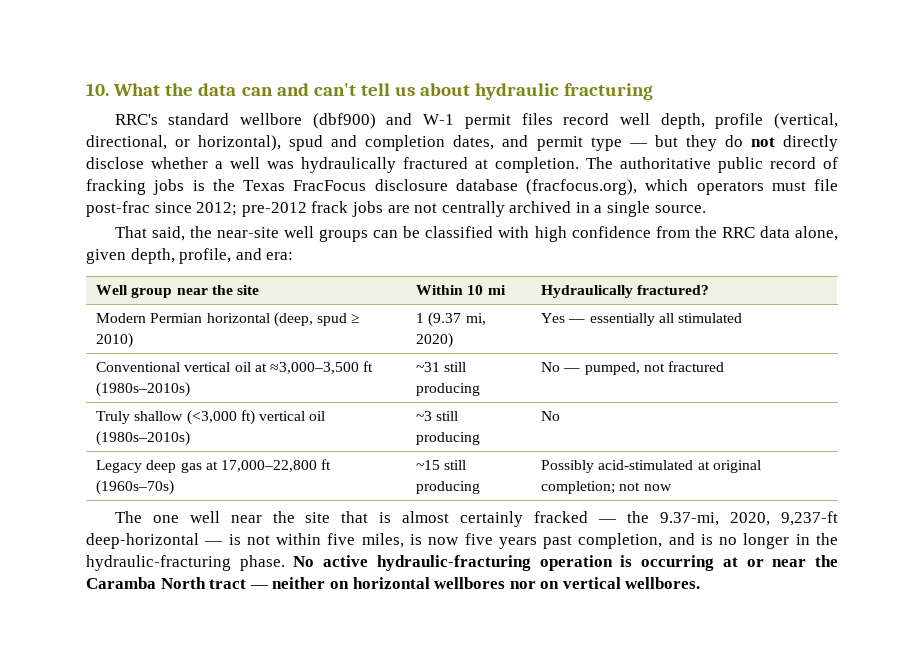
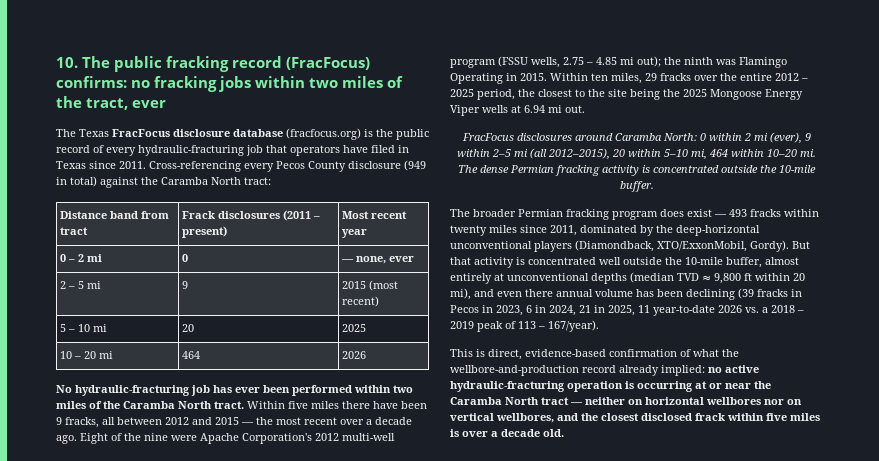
- 10. What the data can and can't tell us about hydraulic fracturing
- RRC's standard wellbore (dbf900) and W-1 permit files record well depth, profile (vertical, directional, or horizontal), spud and completion dates, and permit type — but they do not directly disclose whether a well was hydraulically fractured at completion. The authoritative public record of fracking jobs is the Texas FracFocus disclosure database (fracfocus.org), which operators must file post-frac since 2012; pre-2012 frack jobs are not centrally archived in a single source.
- That said, the near-site well groups can be classified with high confidence from the RRC data alone, given depth, profile, and era:
- Well group near the site | Within 10 mi | Hydraulically fractured?
- Modern Permian horizontal (deep, spud ≥ 2010) | 1 (9.37 mi, 2020) | Yes — essentially all stimulated
- Conventional vertical oil at ≈3,000–3,500 ft (1980s–2010s) | ~31 still producing | No — pumped, not fractured
- Truly shallow (<3,000 ft) vertical oil (1980s–2010s) | ~3 still producing | No
- Legacy deep gas at 17,000–22,800 ft (1960s–70s) | ~15 still producing | Possibly acid-stimulated at original completion; not now
- The one well near the site that is almost certainly fracked — the 9.37-mi, 2020, 9,237-ft deep-horizontal — is not within five miles, is now five years past completion, and is no longer in the hydraulic-fracturing phase. No active hydraulic-fracturing operation is occurring at or near the Caramba North tract — neither on horizontal wellbores nor on vertical wellbores.
+ 10. The public fracking record (FracFocus) confirms: no fracking jobs within two miles of the tract, ever
+ The Texas FracFocus disclosure database (fracfocus.org) is the public record of every hydraulic-fracturing job that operators have filed in Texas since 2011. Cross-referencing every Pecos County disclosure (949 in total) against the Caramba North tract:
+ Distance band from tract | Frack disclosures (2011 – present) | Most recent year
+ 0 – 2 mi | 0 | — none, ever
+ 2 – 5 mi | 9 | 2015 (most recent)
+ 5 – 10 mi | 20 | 2025
+ 10 – 20 mi | 464 | 2026
+ No hydraulic-fracturing job has ever been performed within two miles of the Caramba North tract. Within five miles there have been 9 fracks, all between 2012 and 2015 — the most recent over a decade ago. Eight of the nine were Apache Corporation's 2012 multi-well program (FSSU wells, 2.75 – 4.85 mi out); the ninth was Flamingo Operating in 2015. Within ten miles, 29 fracks over the entire 2012 – 2025 period, the closest to the site being the 2025 Mongoose Energy Viper wells at 6.94 mi out.
+ FracFocus disclosures around Caramba North: 0 within 2 mi (ever), 9 within 2–5 mi (all 2012–2015), 20 within 5–10 mi, 464 within 10–20 mi. The dense Permian fracking activity is concentrated outside the 10-mile buffer.
+ The broader Permian fracking program does exist — 493 fracks within twenty miles since 2011, dominated by the deep-horizontal unconventional players (Diamondback, XTO/ExxonMobil, Gordy). But that activity is concentrated well outside the 10-mile buffer, almost entirely at unconventional depths (median TVD ≈ 9,800 ft within 20 mi), and even there annual volume has been declining (39 fracks in Pecos in 2023, 6 in 2024, 21 in 2025, 11 year-to-date 2026 vs. a 2018 – 2019 peak of 113 – 167/year).
+ This is direct, evidence-based confirmation of what the wellbore-and-production record already implied: no active hydraulic-fracturing operation is occurring at or near the Caramba North tract — neither on horizontal wellbores nor on vertical wellbores, and the closest disclosed frack within five miles is over a decade old.

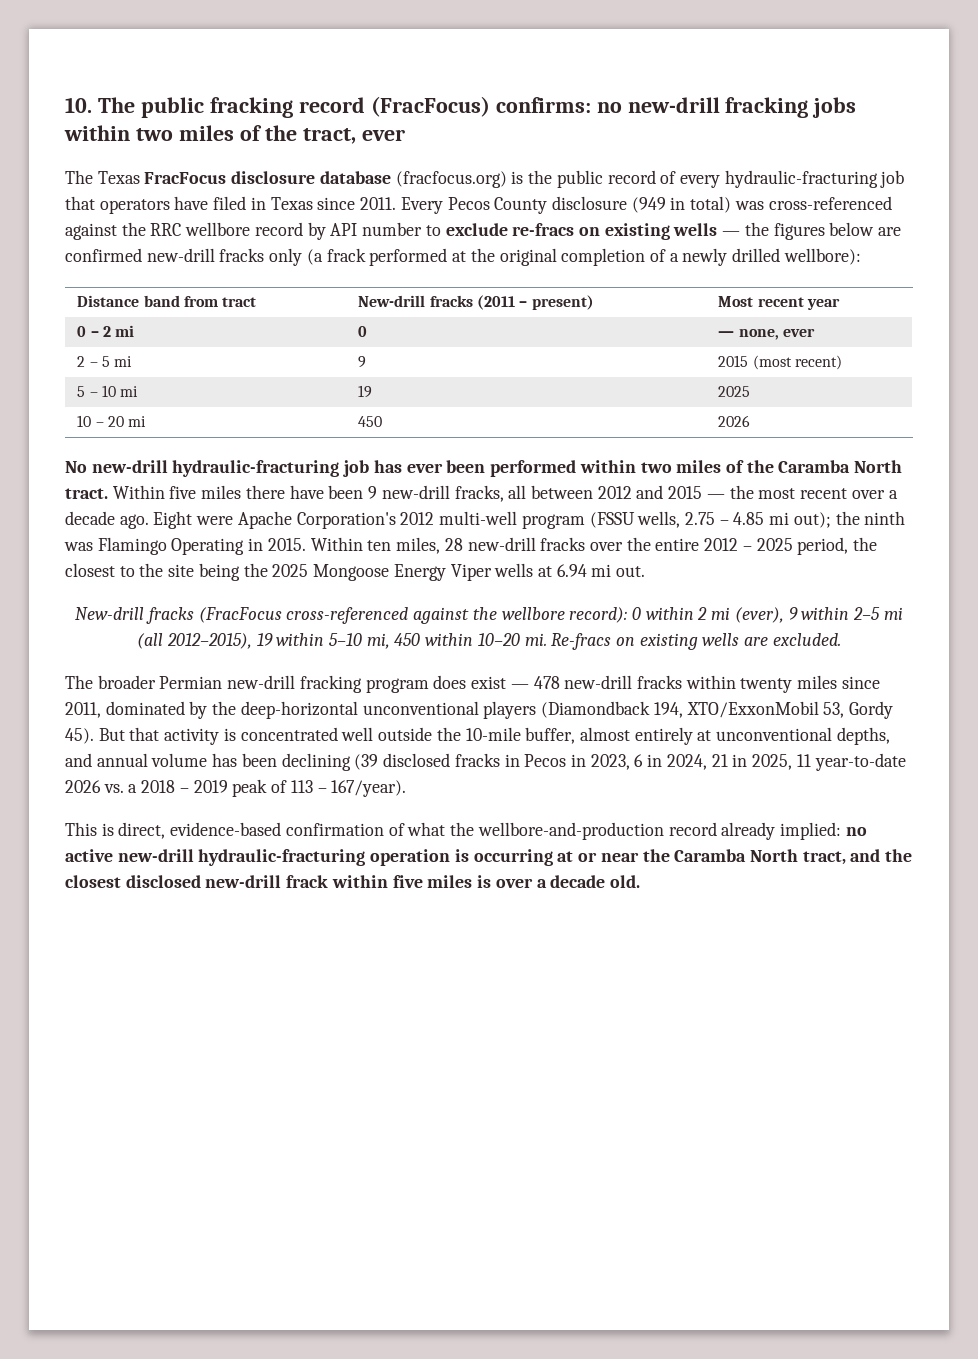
- 10. The public fracking record (FracFocus) confirms: no fracking jobs within two miles of the tract, ever
+ 10. The public fracking record (FracFocus) confirms: no new-drill fracking jobs within two miles of the tract, ever
- Cross-referencing every Pecos County disclosure (949 in total) against the Caramba North tract:
+ Every Pecos County disclosure (949 in total) was cross-referenced against the RRC wellbore record by API number to exclude re-fracs on existing wells — the figures below are confirmed new-drill fracks only (a frack performed at the original completion of a newly drilled wellbore):
- Distance band from tract | Frack disclosures (2011 – present) | Most recent year
+ Distance band from tract | New-drill fracks (2011 – present) | Most recent year
- 5 – 10 mi | 20 | 2025
+ 5 – 10 mi | 19 | 2025
- 10 – 20 mi | 464 | 2026
+ 10 – 20 mi | 450 | 2026
- No hydraulic-fracturing job has ever been performed within two miles of the Caramba North tract.
+ No new-drill hydraulic-fracturing job has ever been performed within two miles of the Caramba North tract.
- Within five miles there have been 9 fracks, all between 2012 and 2015 — the most recent over a decade ago.
+ Within five miles there have been 9 new-drill fracks, all between 2012 and 2015 — the most recent over a decade ago.
- Eight of the nine were Apache Corporation's 2012 multi-well program (FSSU wells, 2.75 – 4.85 mi out); the ninth was Flamingo Operating in 2015.
+ Eight were Apache Corporation's 2012 multi-well program (FSSU wells, 2.75 – 4.85 mi out); the ninth was Flamingo Operating in 2015.
- Within ten miles, 29 fracks over the entire 2012 – 2025 period, the closest to the site being the 2025 Mongoose Energy Viper wells at 6.94 mi out.
+ Within ten miles, 28 new-drill fracks over the entire 2012 – 2025 period, the closest to the site being the 2025 Mongoose Energy Viper wells at 6.94 mi out.
- FracFocus disclosures around Caramba North: 0 within 2 mi (ever), 9 within 2–5 mi (all 2012–2015), 20 within 5–10 mi, 464 within 10–20 mi.
+ New-drill fracks (FracFocus cross-referenced against the wellbore record): 0 within 2 mi (ever), 9 within 2–5 mi (all 2012–2015), 19 within 5–10 mi, 450 within 10–20 mi.
- The dense Permian fracking activity is concentrated outside the 10-mile buffer.
+ Re-fracs on existing wells are excluded.
- The broader Permian fracking program does exist — 493 fracks within twenty miles since 2011, dominated by the deep-horizontal unconventional players (Diamondback, XTO/ExxonMobil, Gordy).
+ The broader Permian new-drill fracking program does exist — 478 new-drill fracks within twenty miles since 2011, dominated by the deep-horizontal unconventional players (Diamondback 194, XTO/ExxonMobil 53, Gordy 45).
- But that activity is concentrated well outside the 10-mile buffer, almost entirely at unconventional depths (median TVD ≈ 9,800 ft within 20 mi), and even there annual volume has been declining (39 fracks in Pecos in 2023, 6 in 2024, 21 in 2025, 11 year-to-date 2026 vs. a 2018 – 2019 peak of 113 – 167/year).
+ But that activity is concentrated well outside the 10-mile buffer, almost entirely at unconventional depths, and annual volume has been declining (39 disclosed fracks in Pecos in 2023, 6 in 2024, 21 in 2025, 11 year-to-date 2026 vs. a 2018 – 2019 peak of 113 – 167/year).
- This is direct, evidence-based confirmation of what the wellbore-and-production record already implied: no active hydraulic-fracturing operation is occurring at or near the Caramba North tract — neither on horizontal wellbores nor on vertical wellbores, and the closest disclosed frack within five miles is over a decade old.
+ This is direct, evidence-based confirmation of what the wellbore-and-production record already implied: no active new-drill hydraulic-fracturing operation is occurring at or near the Caramba North tract, and the closest disclosed new-drill frack within five miles is over a decade old.

